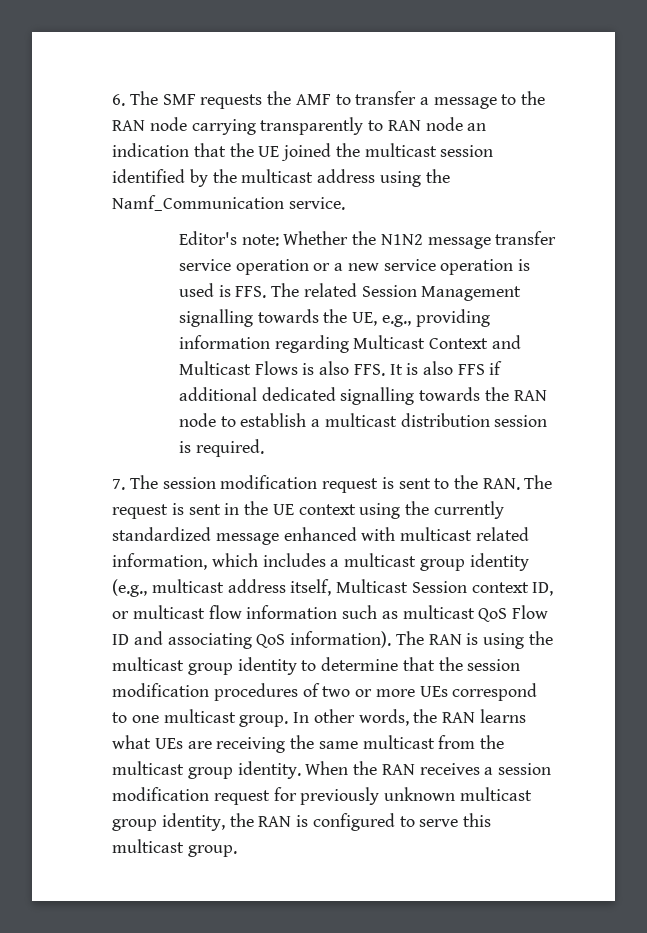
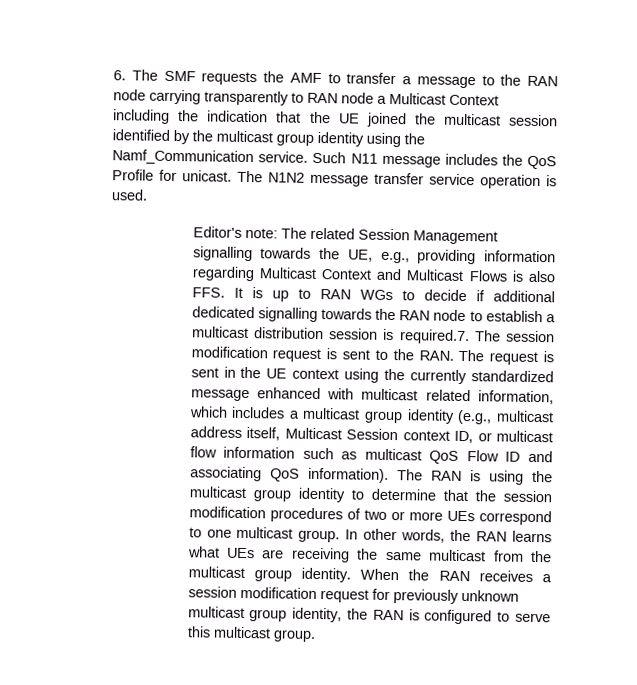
- 6. The SMF requests the AMF to transfer a message to the RAN node carrying transparently to RAN node an indication that the UE joined the multicast session identified by the multicast address using the Namf_Communication service.
- Editor's note: Whether the N1N2 message transfer service operation or a new service operation is used is FFS. The related Session Management signalling towards the UE, e.g., providing information regarding Multicast Context and Multicast Flows is also FFS. It is also FFS if additional dedicated signalling towards the RAN node to establish a multicast distribution session is required.
- 7. The session modification request is sent to the RAN. The request is sent in the UE context using the currently standardized message enhanced with multicast related information, which includes a multicast group identity (e.g., multicast address itself, Multicast Session context ID, or multicast flow information such as multicast QoS Flow ID and associating QoS information).
+ 6. The SMF requests the AMF to transfer a message to the RAN node carrying transparently to RAN node a Multicast Context including the indication that the UE joined the multicast session identified by the multicast group identity using the Namf_Communication service. Such N11 message includes the QoS Profile for unicast. The N1N2 message transfer service operation is used.
+ Editor's note: The related Session Management signalling towards the UE, e.g., providing information regarding Multicast Context and Multicast Flows is also FFS. It is up to RAN WGs to decide if additional dedicated signalling towards the RAN node to establish a multicast distribution session is required.7. The session modification request is sent to the RAN. The request is sent in the UE context using the currently standardized message enhanced with multicast related information, which includes a multicast group identity (e.g., multicast address itself, Multicast Session context ID, or multicast flow information such as multicast QoS Flow ID and associating QoS information).

